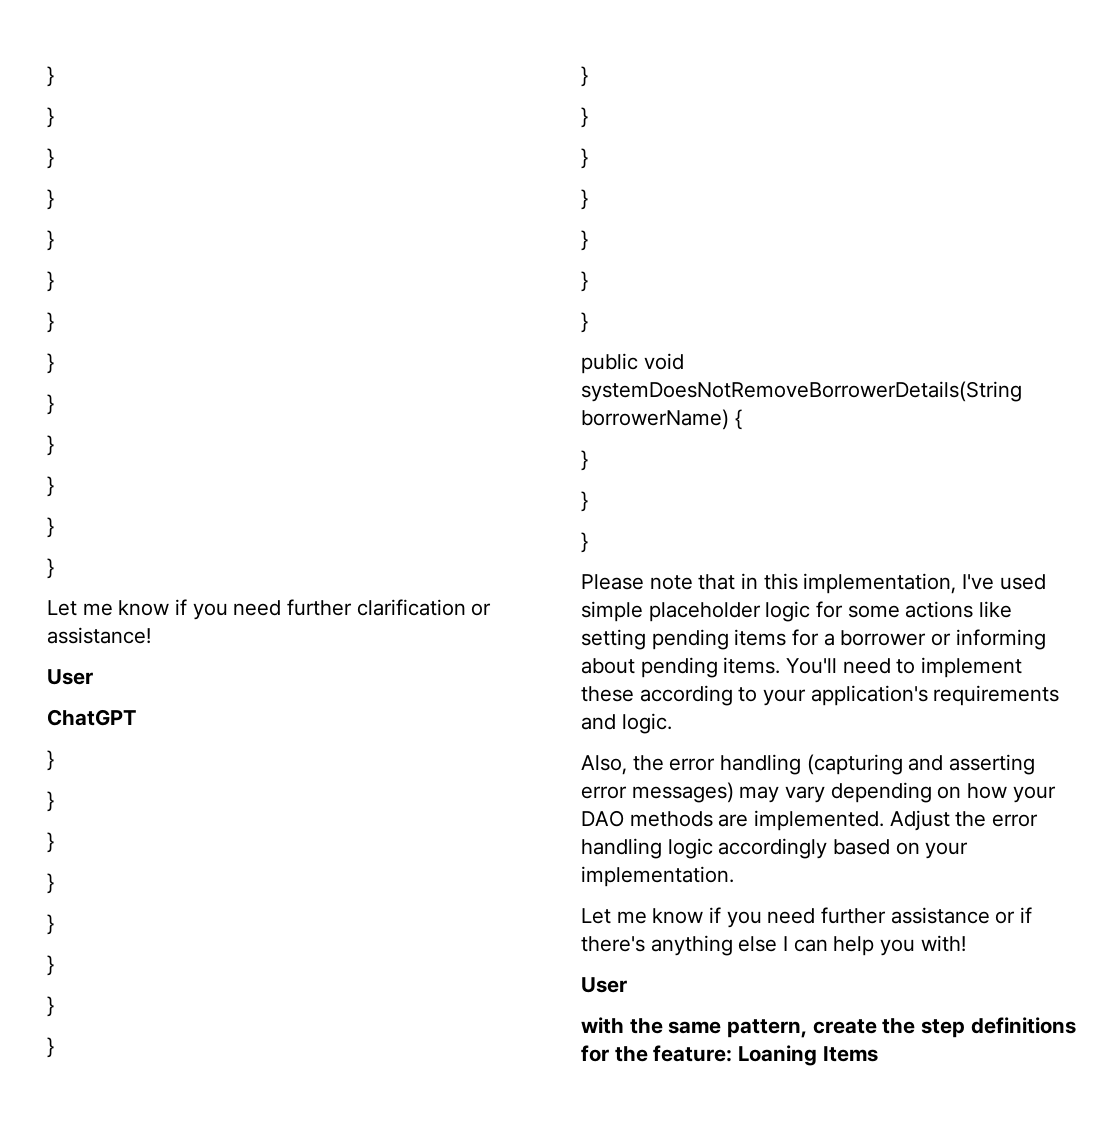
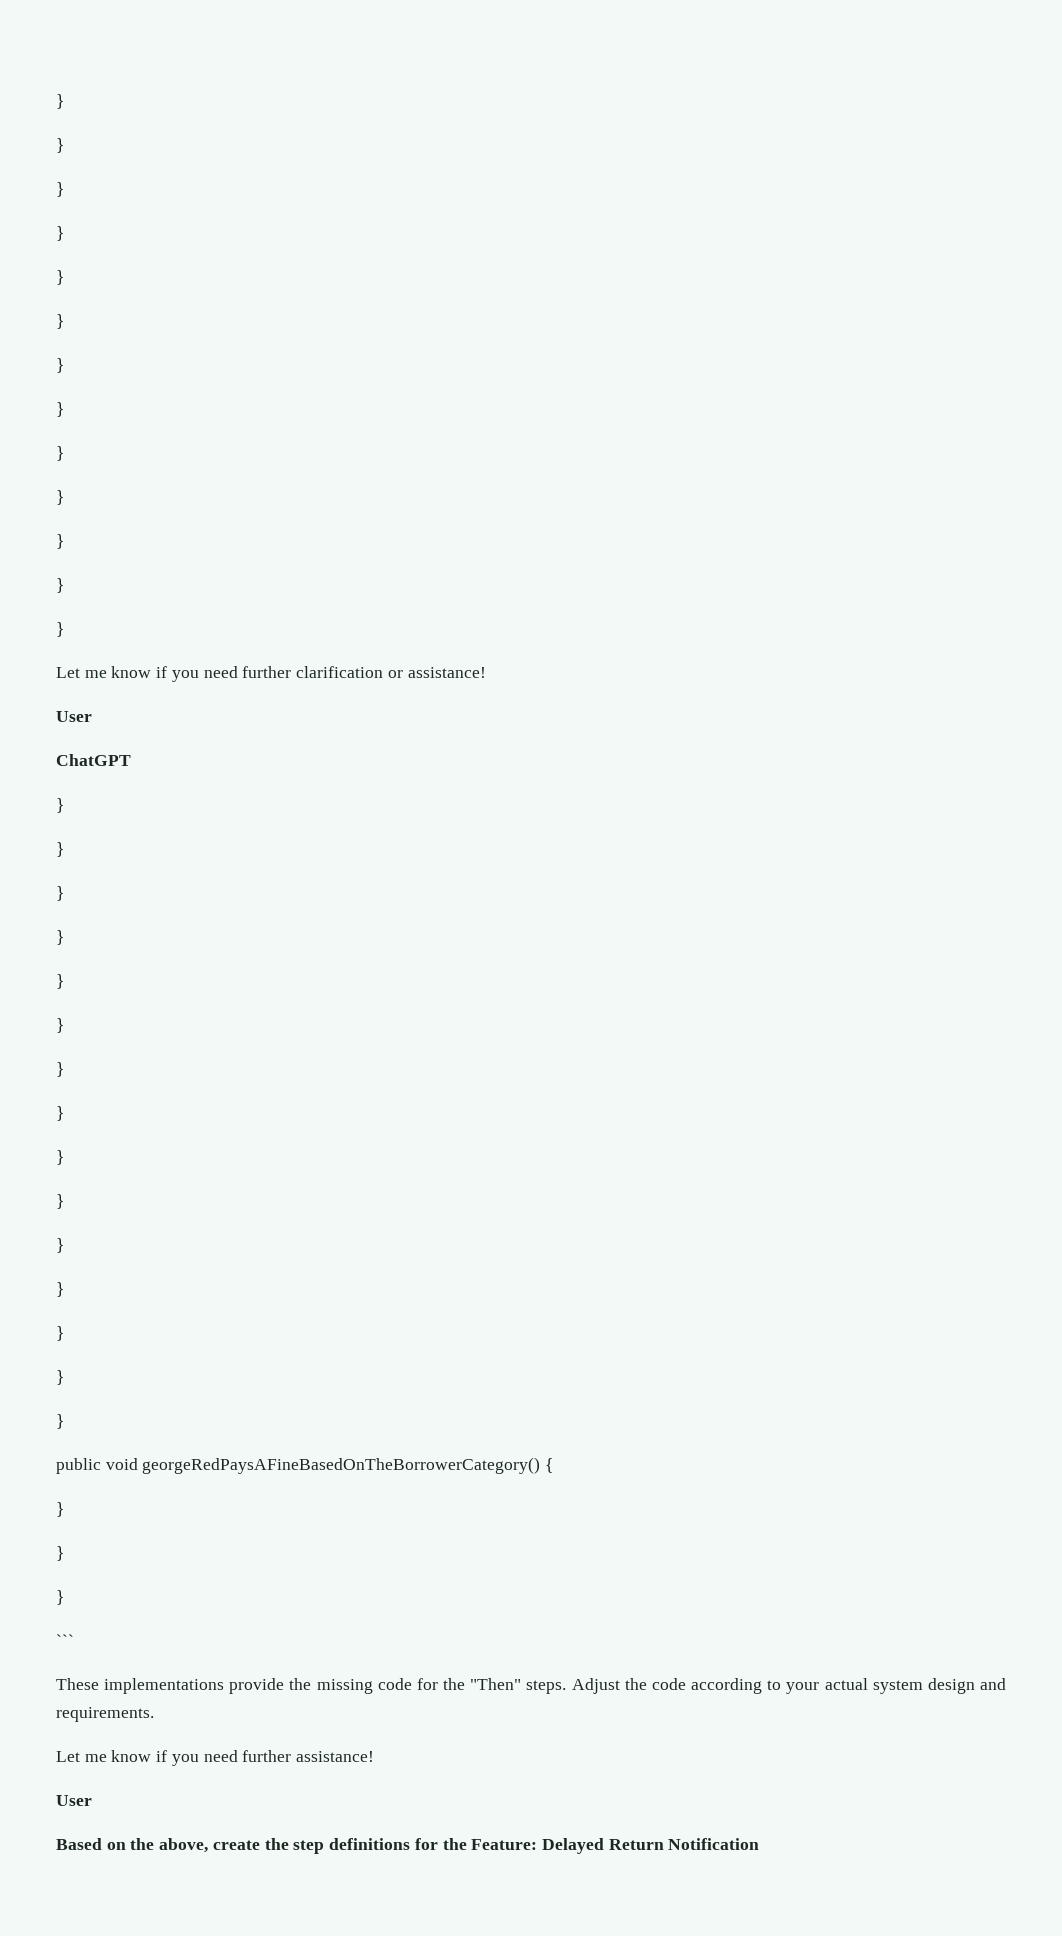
- public void systemDoesNotRemoveBorrowerDetails(String borrowerName) {
+ public void georgeRedPaysAFineBasedOnTheBorrowerCategory() {
- Please note that in this implementation, I've used simple placeholder logic for some actions like setting pending items for a borrower or informing about pending items. You'll need to implement these according to your application's requirements and logic.
- Also, the error handling (capturing and asserting error messages) may vary depending on how your DAO methods are implemented. Adjust the error handling logic accordingly based on your implementation.
- Let me know if you need further assistance or if there's anything else I can help you with!
+ ```
+ These implementations provide the missing code for the "Then" steps. Adjust the code according to your actual system design and requirements.
+ Let me know if you need further assistance!
  User
- with the same pattern, create the step definitions for the feature: Loaning Items
+ Based on the above, create the step definitions for the Feature: Delayed Return Notification

